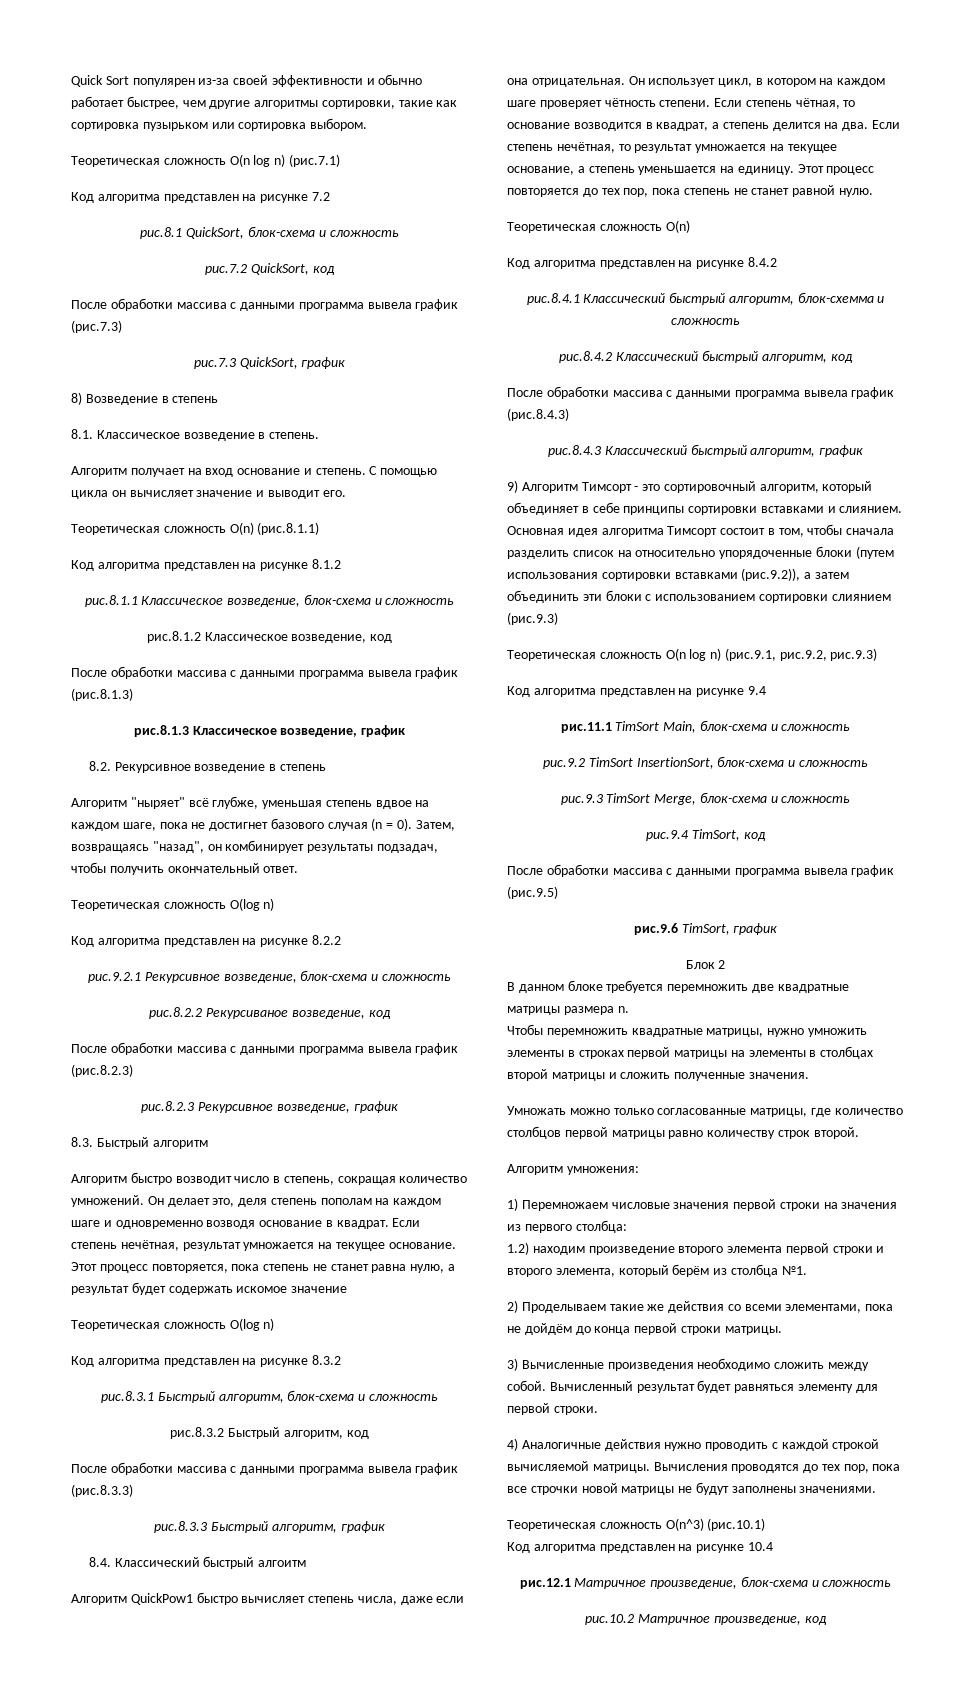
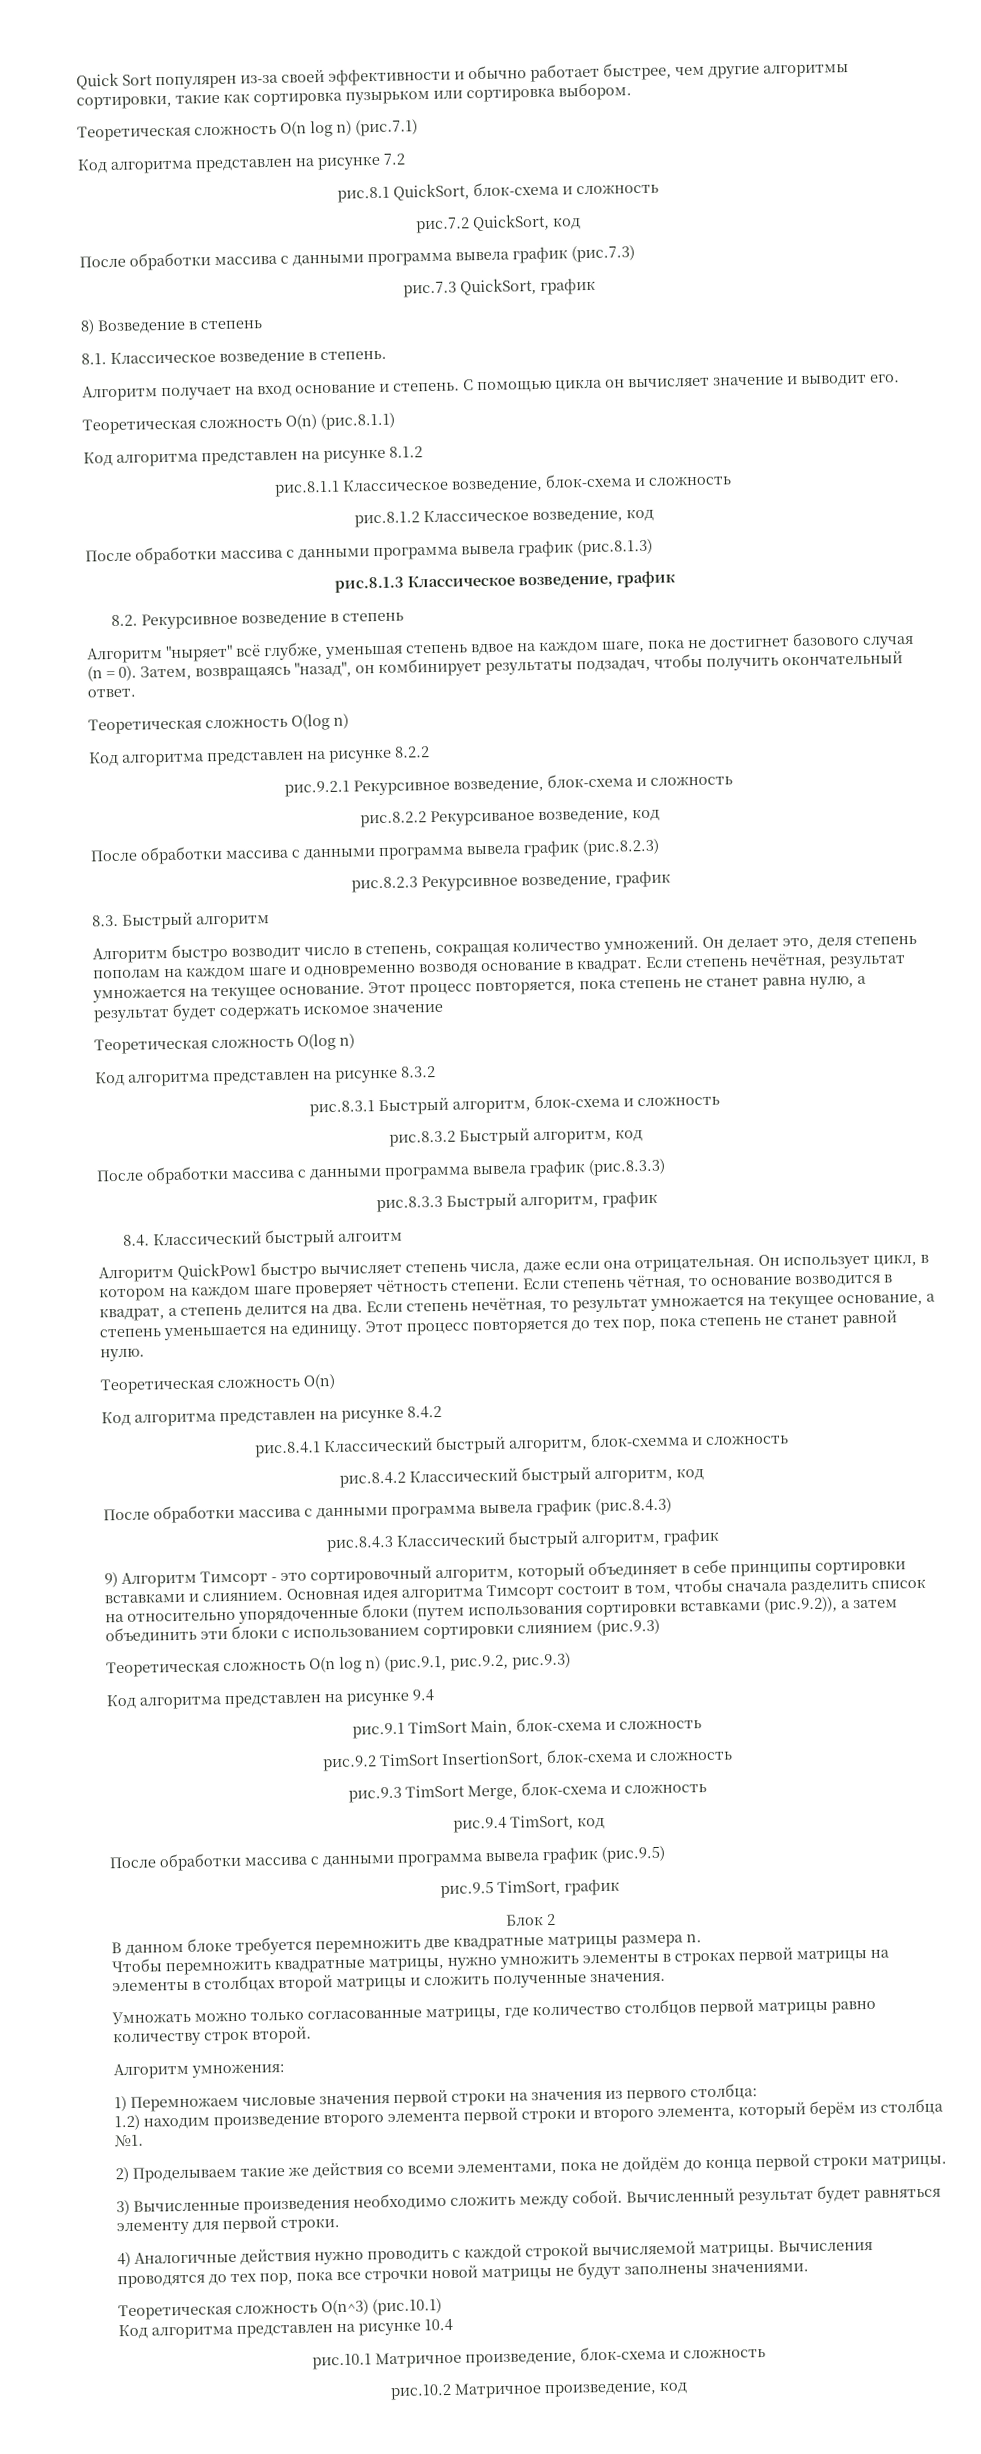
- рис.11.1 TimSort Main, блок-схема и сложность
+ рис.9.1 TimSort Main, блок-схема и сложность
- рис.9.6 TimSort, график
+ рис.9.5 TimSort, график
- рис.12.1 Матричное произведение, блок-схема и сложность
+ рис.10.1 Матричное произведение, блок-схема и сложность

